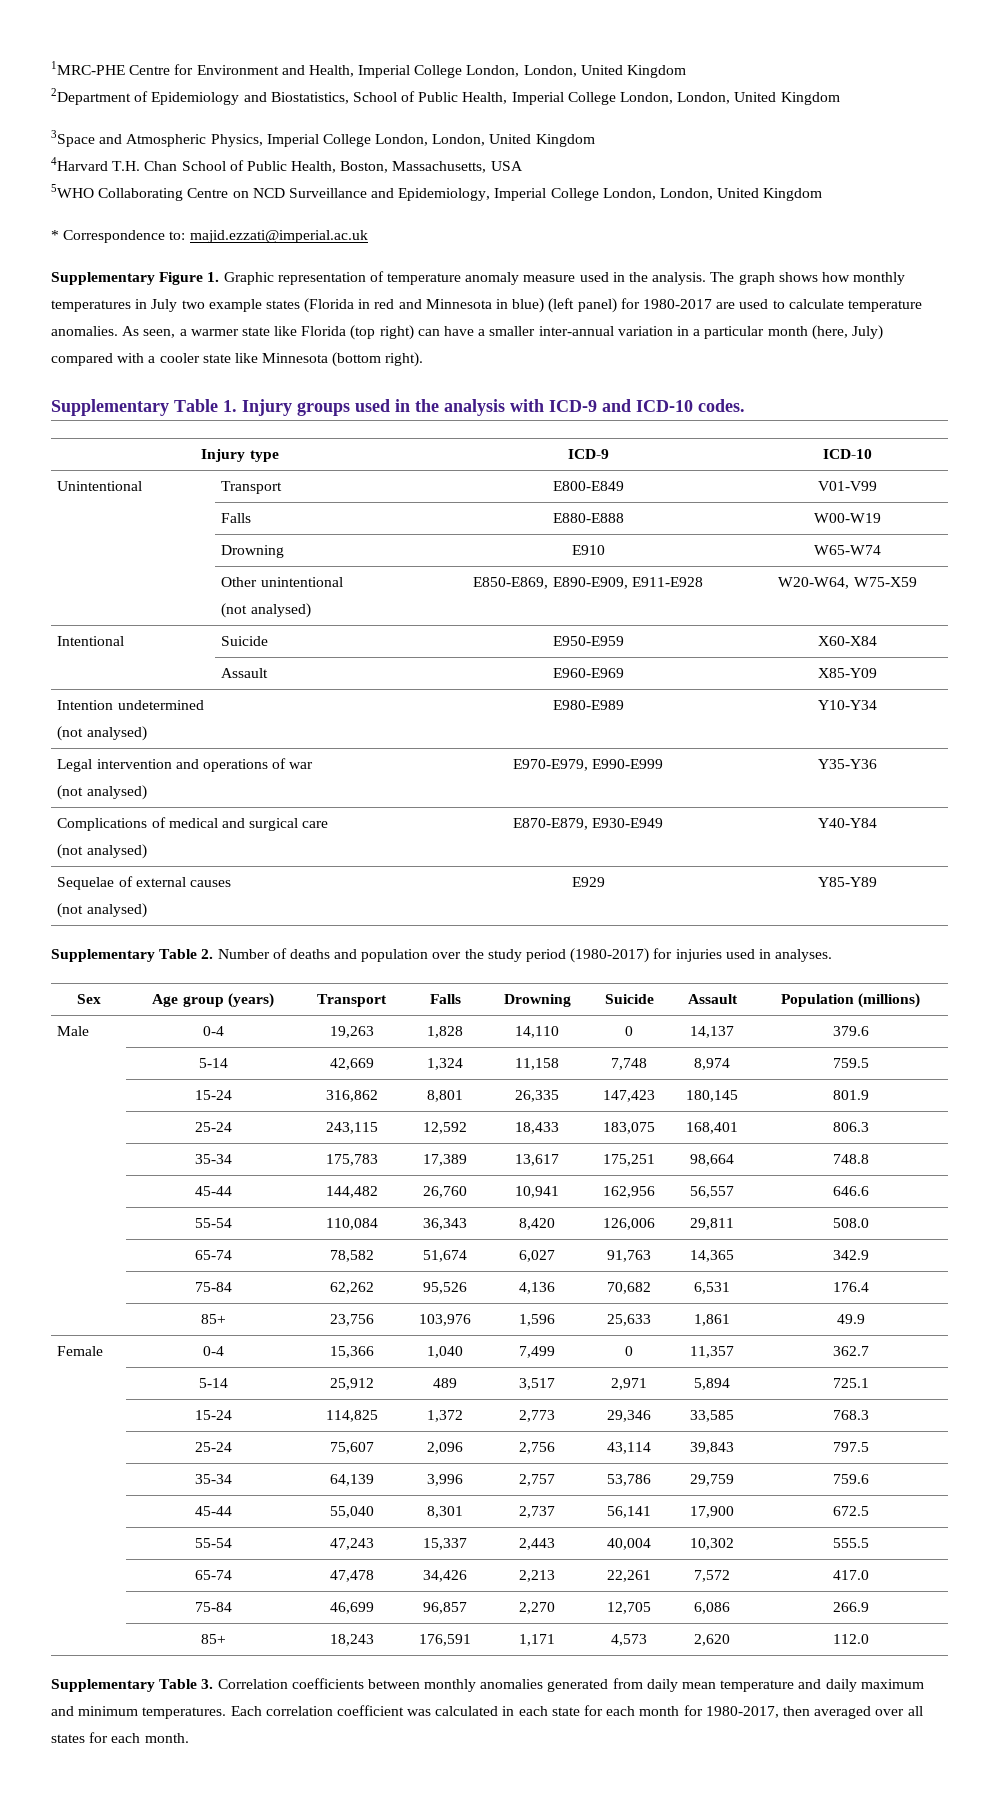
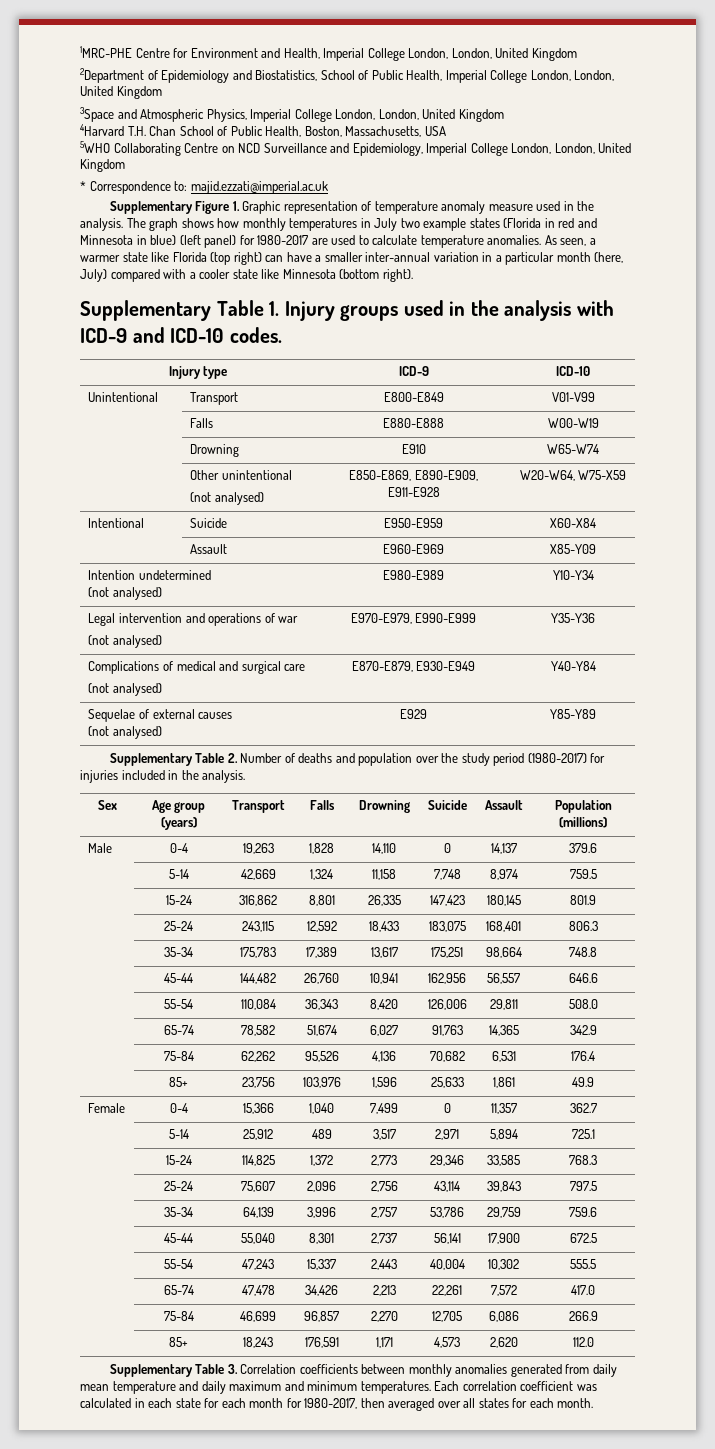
- Supplementary Table 2. Number of deaths and population over the study period (1980-2017) for injuries used in analyses.
+ Supplementary Table 2. Number of deaths and population over the study period (1980-2017) for injuries included in the analysis.

